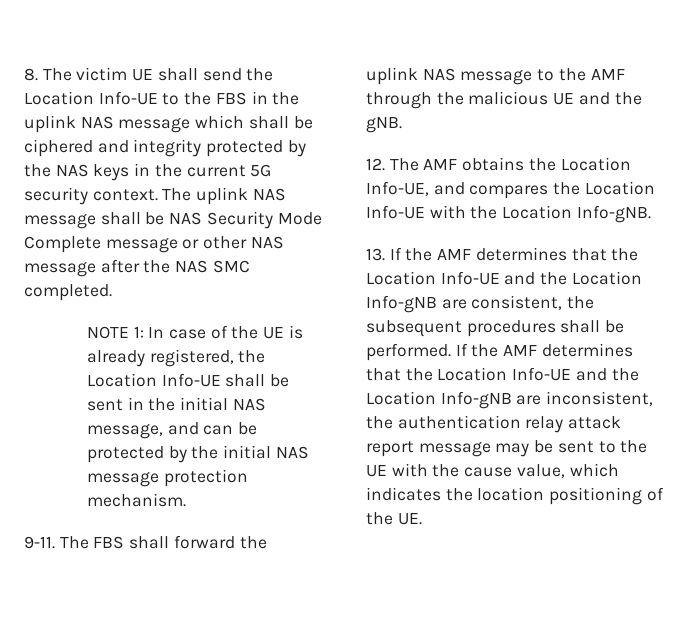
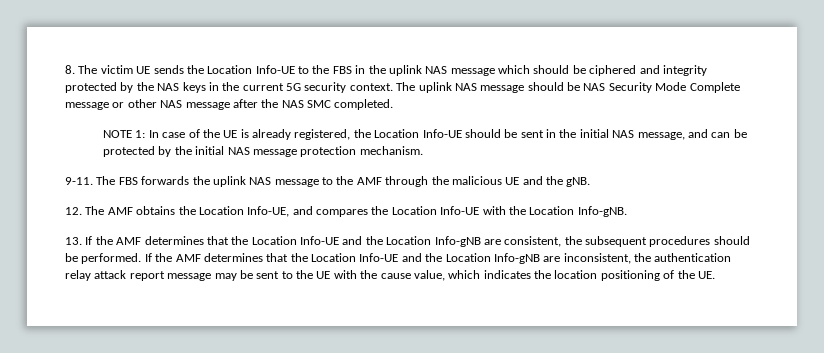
- 8. The victim UE shall send the Location Info-UE to the FBS in the uplink NAS message which shall be ciphered and integrity protected by the NAS keys in the current 5G security context.
+ 8. The victim UE sends the Location Info-UE to the FBS in the uplink NAS message which should be ciphered and integrity protected by the NAS keys in the current 5G security context.
- The uplink NAS message shall be NAS Security Mode Complete message or other NAS message after the NAS SMC completed.
+ The uplink NAS message should be NAS Security Mode Complete message or other NAS message after the NAS SMC completed.
- NOTE 1: In case of the UE is already registered, the Location Info-UE shall be sent in the initial NAS message, and can be protected by the initial NAS message protection mechanism.
+ NOTE 1: In case of the UE is already registered, the Location Info-UE should be sent in the initial NAS message, and can be protected by the initial NAS message protection mechanism.
- The FBS shall forward the uplink NAS message to the AMF through the malicious UE and the gNB.
+ The FBS forwards the uplink NAS message to the AMF through the malicious UE and the gNB.
- 13. If the AMF determines that the Location Info-UE and the Location Info-gNB are consistent, the subsequent procedures shall be performed.
+ 13. If the AMF determines that the Location Info-UE and the Location Info-gNB are consistent, the subsequent procedures should be performed.

